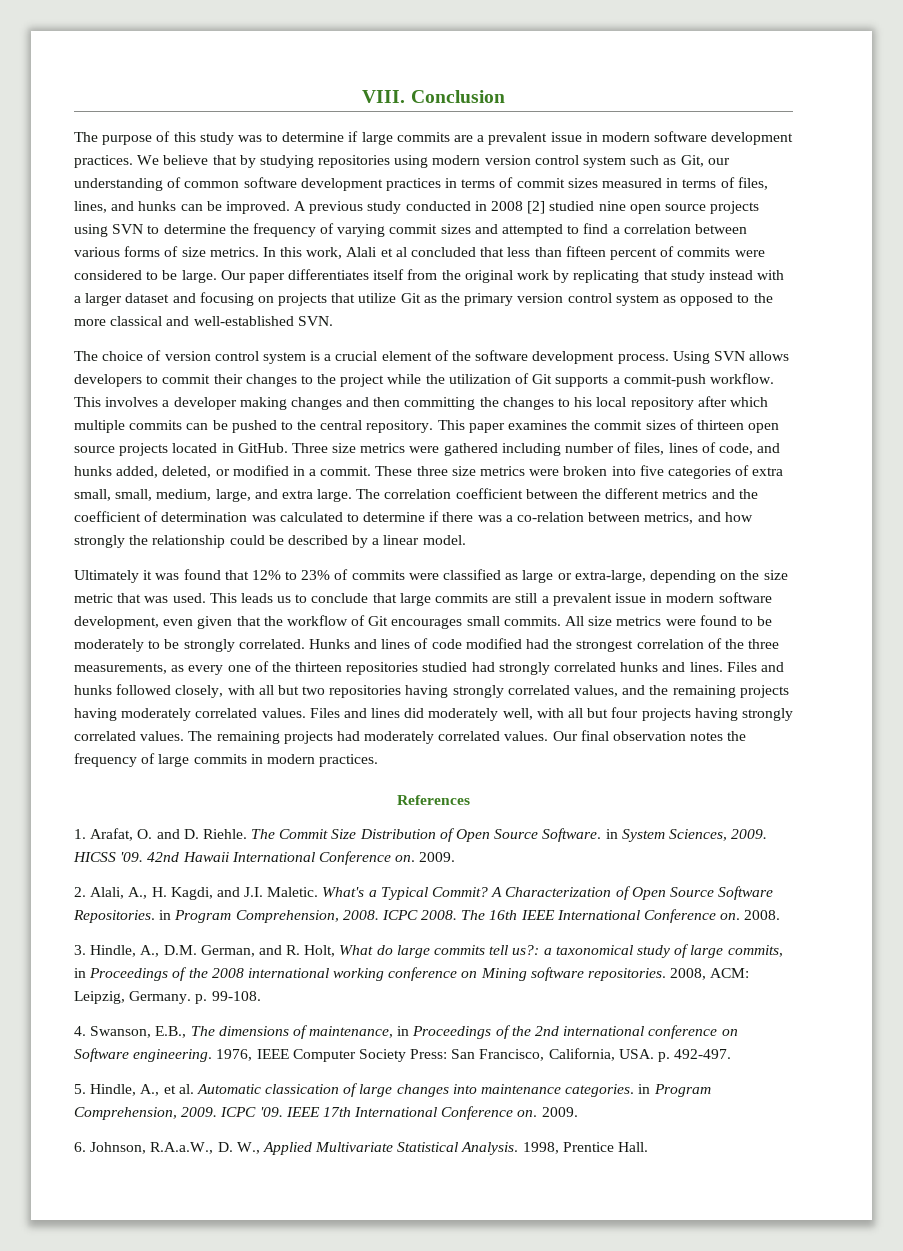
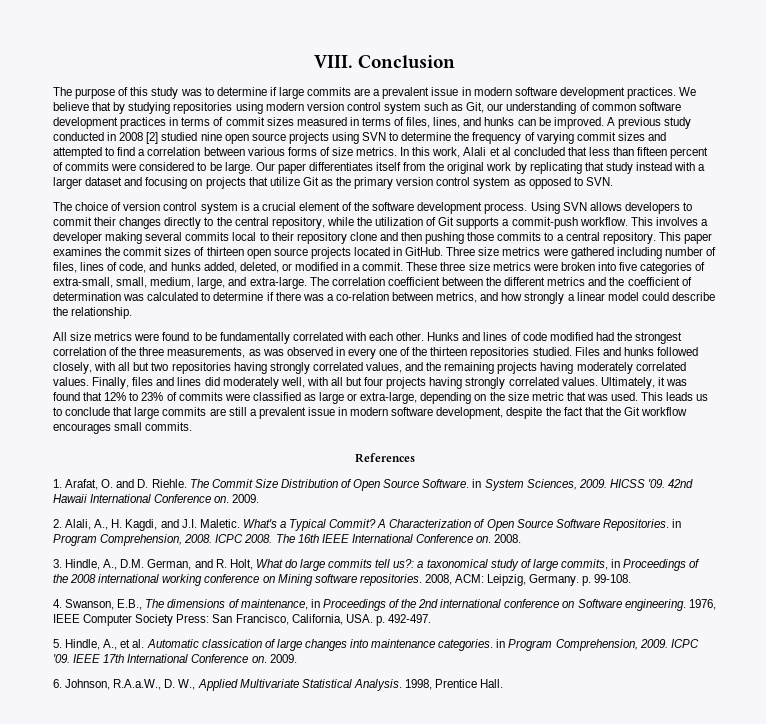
- Our paper differentiates itself from the original work by replicating that study instead with a larger dataset and focusing on projects that utilize Git as the primary version control system as opposed to the more classical and well-established SVN.
+ Our paper differentiates itself from the original work by replicating that study instead with a larger dataset and focusing on projects that utilize Git as the primary version control system as opposed to SVN.
- Using SVN allows developers to commit their changes to the project while the utilization of Git supports a commit-push workflow.
+ Using SVN allows developers to commit their changes directly to the central repository, while the utilization of Git supports a commit-push workflow.
- This involves a developer making changes and then committing the changes to his local repository after which multiple commits can be pushed to the central repository.
+ This involves a developer making several commits local to their repository clone and then pushing those commits to a central repository.
- These three size metrics were broken into five categories of extra small, small, medium, large, and extra large.
+ These three size metrics were broken into five categories of extra-small, small, medium, large, and extra-large.
- The correlation coefficient between the different metrics and the coefficient of determination was calculated to determine if there was a co-relation between metrics, and how strongly the relationship could be described by a linear model.
- Ultimately it was found that 12% to 23% of commits were classified as large or extra-large, depending on the size metric that was used.
+ The correlation coefficient between the different metrics and the coefficient of determination was calculated to determine if there was a co-relation between metrics, and how strongly a linear model could describe the relationship.
+ All size metrics were found to be fundamentally correlated with each other. Hunks and lines of code modified had the strongest correlation of the three measurements, as was observed in every one of the thirteen repositories studied. Files and hunks followed closely, with all but two repositories having strongly correlated values, and the remaining projects having moderately correlated values. Finally, files and lines did moderately well, with all but four projects having strongly correlated values. Ultimately, it was found that 12% to 23% of commits were classified as large or extra-large, depending on the size metric that was used.
- This leads us to conclude that large commits are still a prevalent issue in modern software development, even given that the workflow of Git encourages small commits. All size metrics were found to be moderately to be strongly correlated. Hunks and lines of code modified had the strongest correlation of the three measurements, as every one of the thirteen repositories studied had strongly correlated hunks and lines. Files and hunks followed closely, with all but two repositories having strongly correlated values, and the remaining projects having moderately correlated values. Files and lines did moderately well, with all but four projects having strongly correlated values. The remaining projects had moderately correlated values. Our final observation notes the frequency of large commits in modern practices.
+ This leads us to conclude that large commits are still a prevalent issue in modern software development, despite the fact that the Git workflow encourages small commits.

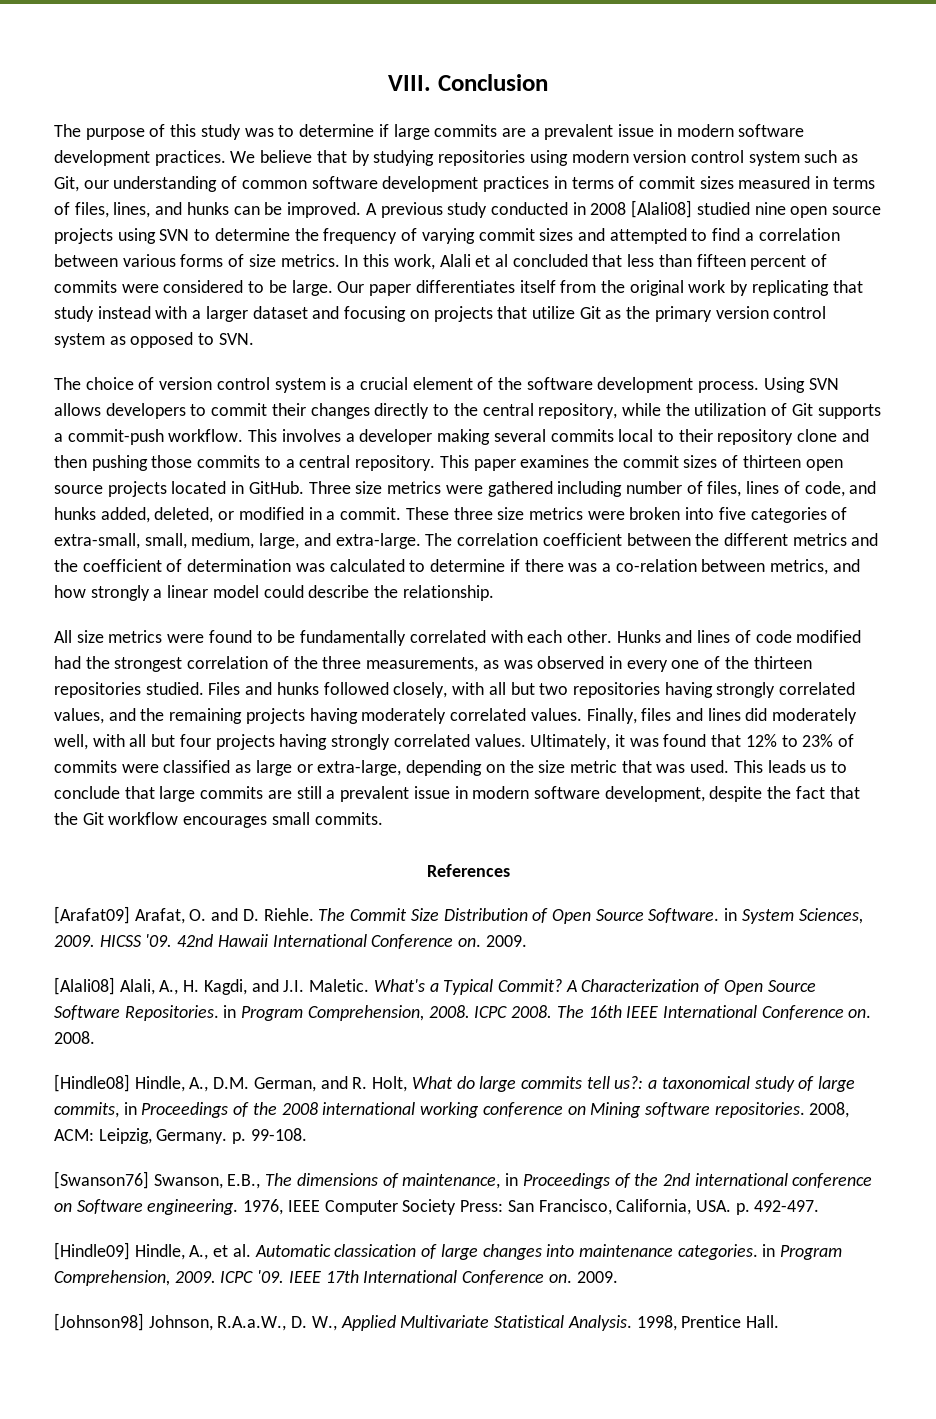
- A previous study conducted in 2008 [2] studied nine open source projects using SVN to determine the frequency of varying commit sizes and attempted to find a correlation between various forms of size metrics.
+ A previous study conducted in 2008 [Alali08] studied nine open source projects using SVN to determine the frequency of varying commit sizes and attempted to find a correlation between various forms of size metrics.
- 1. Arafat, O. and D. Riehle.
+ [Arafat09] Arafat, O. and D. Riehle.
- 2. Alali, A., H. Kagdi, and J.I. Maletic.
+ [Alali08] Alali, A., H. Kagdi, and J.I. Maletic.
- 3. Hindle, A., D.M. German, and R. Holt, What do large commits tell us?: a taxonomical study of large commits, in Proceedings of the 2008 international working conference on Mining software repositories.
+ [Hindle08] Hindle, A., D.M. German, and R. Holt, What do large commits tell us?: a taxonomical study of large commits, in Proceedings of the 2008 international working conference on Mining software repositories.
- 4. Swanson, E.B., The dimensions of maintenance, in Proceedings of the 2nd international conference on Software engineering.
+ [Swanson76] Swanson, E.B., The dimensions of maintenance, in Proceedings of the 2nd international conference on Software engineering.
- 5. Hindle, A., et al. Automatic classication of large changes into maintenance categories. in Program Comprehension, 2009.
+ [Hindle09] Hindle, A., et al. Automatic classication of large changes into maintenance categories. in Program Comprehension, 2009.
- 6. Johnson, R.A.a.W., D. W., Applied Multivariate Statistical Analysis.
+ [Johnson98] Johnson, R.A.a.W., D. W., Applied Multivariate Statistical Analysis.

